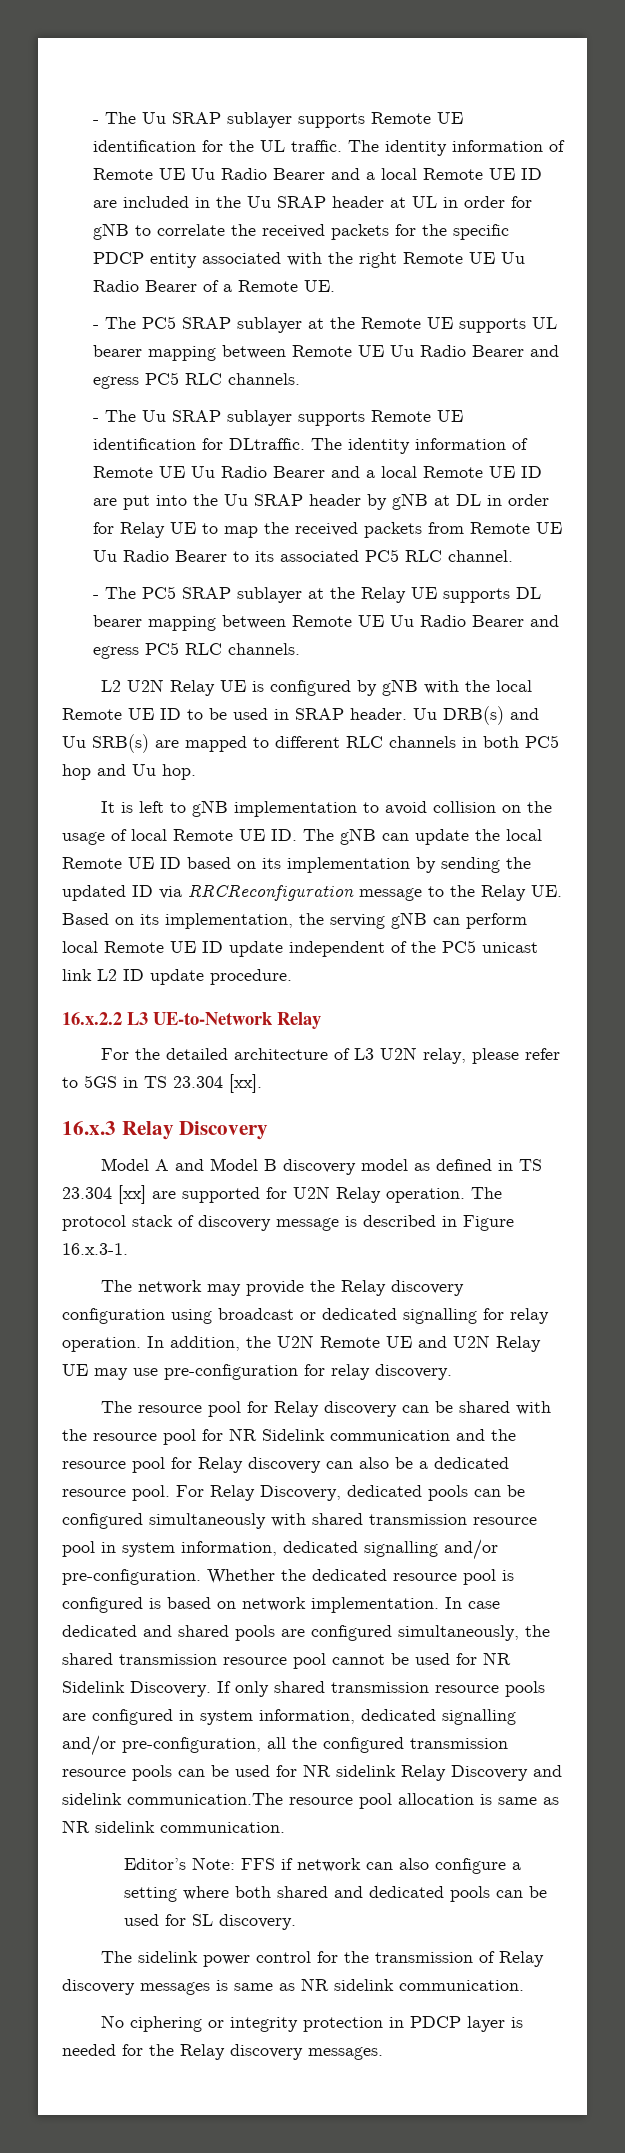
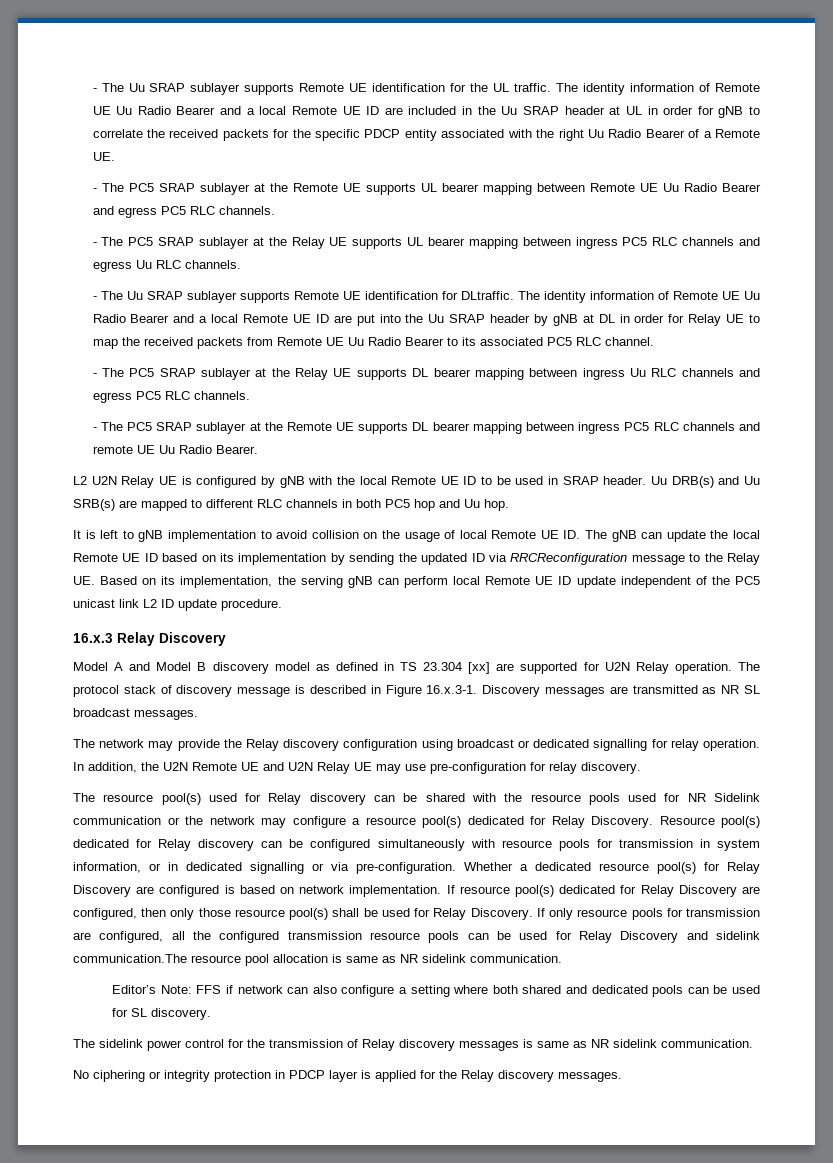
- The identity information of Remote UE Uu Radio Bearer and a local Remote UE ID are included in the Uu SRAP header at UL in order for gNB to correlate the received packets for the specific PDCP entity associated with the right Remote UE Uu Radio Bearer of a Remote UE.
+ The identity information of Remote UE Uu Radio Bearer and a local Remote UE ID are included in the Uu SRAP header at UL in order for gNB to correlate the received packets for the specific PDCP entity associated with the right Uu Radio Bearer of a Remote UE.
+ - The PC5 SRAP sublayer at the Relay UE supports UL bearer mapping between ingress PC5 RLC channels and egress Uu RLC channels.
- - The PC5 SRAP sublayer at the Relay UE supports DL bearer mapping between Remote UE Uu Radio Bearer and egress PC5 RLC channels.
+ - The PC5 SRAP sublayer at the Relay UE supports DL bearer mapping between ingress Uu RLC channels and egress PC5 RLC channels.
+ - The PC5 SRAP sublayer at the Remote UE supports DL bearer mapping between ingress PC5 RLC channels and remote UE Uu Radio Bearer.
- 16.x.2.2 L3 UE-to-Network Relay
- For the detailed architecture of L3 U2N relay, please refer to 5GS in TS 23.304 [xx].
- The protocol stack of discovery message is described in Figure 16.x.3-1.
+ The protocol stack of discovery message is described in Figure 16.x.3-1. Discovery messages are transmitted as NR SL broadcast messages.
- The resource pool for Relay discovery can be shared with the resource pool for NR Sidelink communication and the resource pool for Relay discovery can also be a dedicated resource pool. For Relay Discovery, dedicated pools can be configured simultaneously with shared transmission resource pool in system information, dedicated signalling and/or pre-configuration.
+ The resource pool(s) used for Relay discovery can be shared with the resource pools used for NR Sidelink communication or the network may configure a resource pool(s) dedicated for Relay Discovery. Resource pool(s) dedicated for Relay discovery can be configured simultaneously with resource pools for transmission in system information, or in dedicated signalling or via pre-configuration.
- Whether the dedicated resource pool is configured is based on network implementation.
+ Whether a dedicated resource pool(s) for Relay Discovery are configured is based on network implementation.
- In case dedicated and shared pools are configured simultaneously, the shared transmission resource pool cannot be used for NR Sidelink Discovery.
+ If resource pool(s) dedicated for Relay Discovery are configured, then only those resource pool(s) shall be used for Relay Discovery.
- If only shared transmission resource pools are configured in system information, dedicated signalling and/or pre-configuration, all the configured transmission resource pools can be used for NR sidelink Relay Discovery and sidelink communication.The resource pool allocation is same as NR sidelink communication.
+ If only resource pools for transmission are configured, all the configured transmission resource pools can be used for Relay Discovery and sidelink communication.The resource pool allocation is same as NR sidelink communication.
- No ciphering or integrity protection in PDCP layer is needed for the Relay discovery messages.
+ No ciphering or integrity protection in PDCP layer is applied for the Relay discovery messages.

